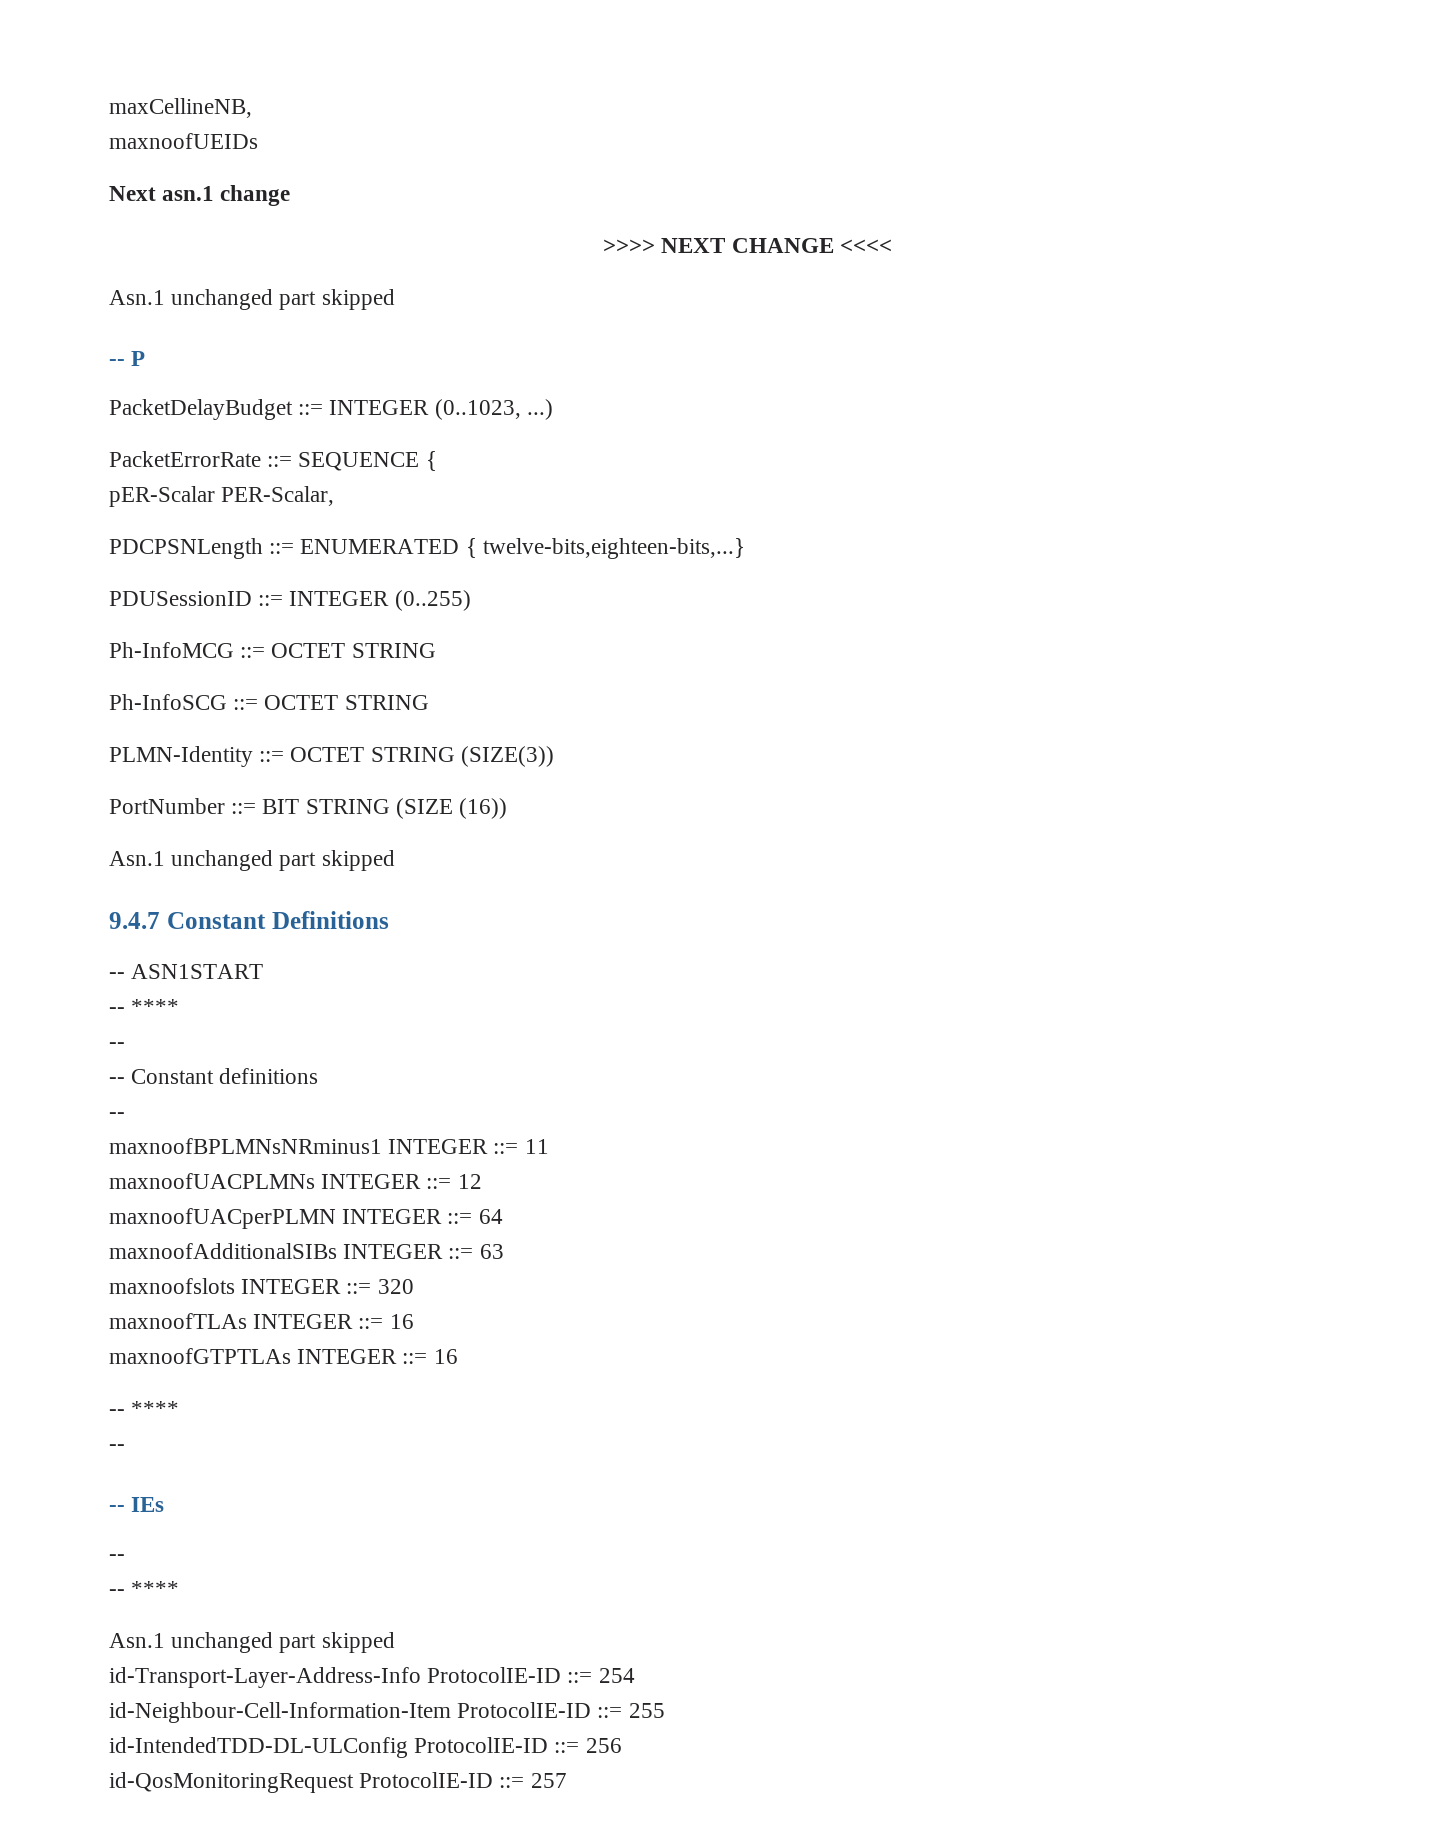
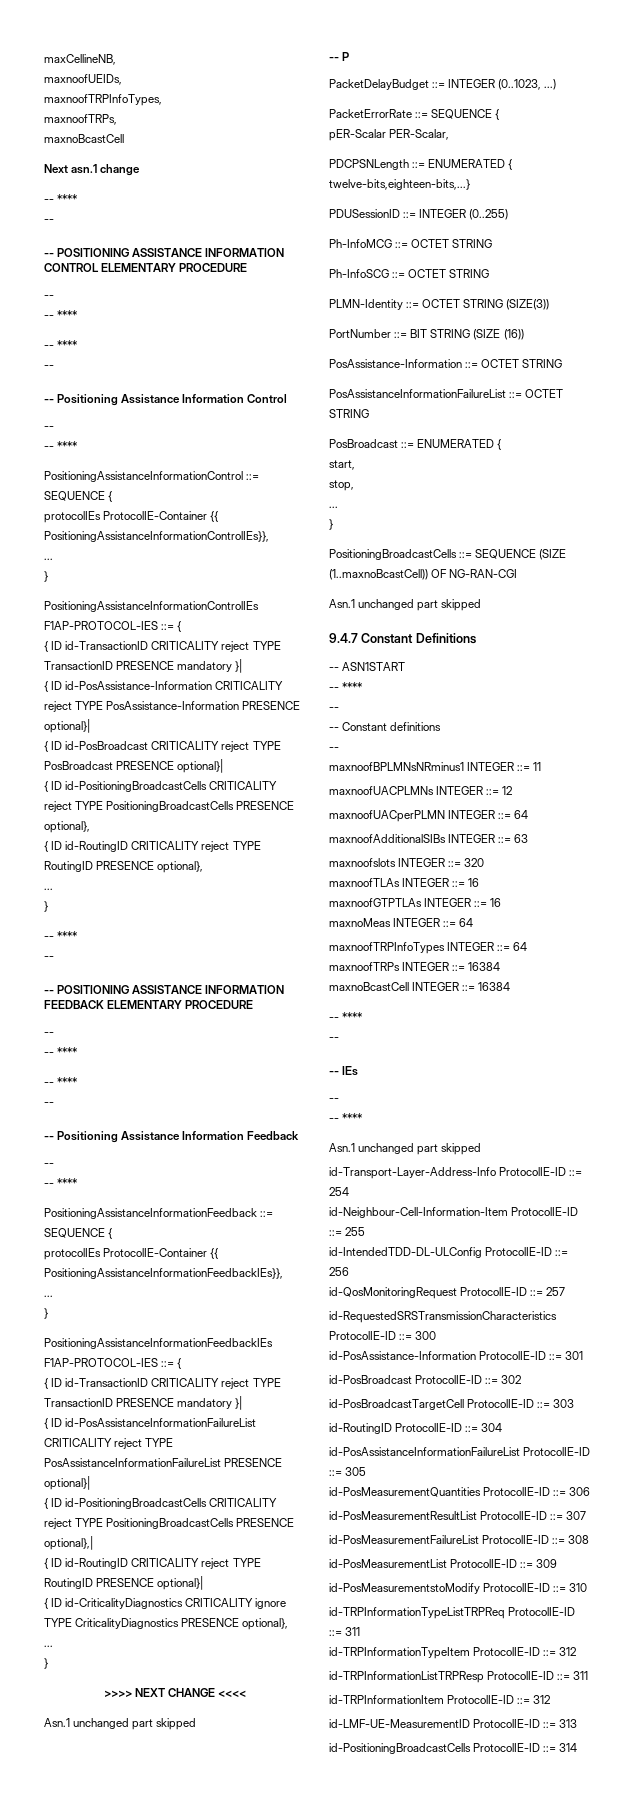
- maxnoofUEIDs
+ maxnoofUEIDs,
+ maxnoofTRPInfoTypes,
+ maxnoofTRPs,
+ maxnoBcastCell
  Next asn.1 change
+ -- ****
+ --
+ -- POSITIONING ASSISTANCE INFORMATION CONTROL ELEMENTARY PROCEDURE
+ --
+ -- ****
+ -- ****
+ --
+ -- Positioning Assistance Information Control
+ --
+ -- ****
+ PositioningAssistanceInformationControl ::= SEQUENCE {
+ protocolIEs ProtocolIE-Container {{ PositioningAssistanceInformationControlIEs}},
+ ...
+ }
+ PositioningAssistanceInformationControlIEs F1AP-PROTOCOL-IES ::= {
+ { ID id-TransactionID CRITICALITY reject TYPE TransactionID PRESENCE mandatory }|
+ { ID id-PosAssistance-Information CRITICALITY reject TYPE PosAssistance-Information PRESENCE optional}|
+ { ID id-PosBroadcast CRITICALITY reject TYPE PosBroadcast PRESENCE optional}|
+ { ID id-PositioningBroadcastCells CRITICALITY reject TYPE PositioningBroadcastCells PRESENCE optional},
+ { ID id-RoutingID CRITICALITY reject TYPE RoutingID PRESENCE optional},
+ ...
+ }
+ -- ****
+ --
+ -- POSITIONING ASSISTANCE INFORMATION FEEDBACK ELEMENTARY PROCEDURE
+ --
+ -- ****
+ -- ****
+ --
+ -- Positioning Assistance Information Feedback
+ --
+ -- ****
+ PositioningAssistanceInformationFeedback ::= SEQUENCE {
+ protocolIEs ProtocolIE-Container {{ PositioningAssistanceInformationFeedbackIEs}},
+ ...
+ }
+ PositioningAssistanceInformationFeedbackIEs F1AP-PROTOCOL-IES ::= {
+ { ID id-TransactionID CRITICALITY reject TYPE TransactionID PRESENCE mandatory }|
+ { ID id-PosAssistanceInformationFailureList CRITICALITY reject TYPE PosAssistanceInformationFailureList PRESENCE optional}|
+ { ID id-PositioningBroadcastCells CRITICALITY reject TYPE PositioningBroadcastCells PRESENCE optional},|
+ { ID id-RoutingID CRITICALITY reject TYPE RoutingID PRESENCE optional}|
+ { ID id-CriticalityDiagnostics CRITICALITY ignore TYPE CriticalityDiagnostics PRESENCE optional},
+ ...
+ }
+ PosAssistance-Information ::= OCTET STRING
+ PosAssistanceInformationFailureList ::= OCTET STRING
+ PosBroadcast ::= ENUMERATED {
+ start,
+ stop,
+ ...
+ }
+ PositioningBroadcastCells ::= SEQUENCE (SIZE (1..maxnoBcastCell)) OF NG-RAN-CGI
+ maxnoMeas INTEGER ::= 64
+ maxnoofTRPInfoTypes INTEGER ::= 64 maxnoofTRPs INTEGER ::= 16384
+ maxnoBcastCell INTEGER ::= 16384
+ id-RequestedSRSTransmissionCharacteristics ProtocolIE-ID ::= 300
+ id-PosAssistance-Information ProtocolIE-ID ::= 301
+ id-PosBroadcast ProtocolIE-ID ::= 302
+ id-PosBroadcastTargetCell ProtocolIE-ID ::= 303
+ id-RoutingID ProtocolIE-ID ::= 304
+ id-PosAssistanceInformationFailureList ProtocolIE-ID ::= 305
+ id-PosMeasurementQuantities ProtocolIE-ID ::= 306
+ id-PosMeasurementResultList ProtocolIE-ID ::= 307
+ id-PosMeasurementFailureList ProtocolIE-ID ::= 308
+ id-PosMeasurementList ProtocolIE-ID ::= 309
+ id-PosMeasurementstoModify ProtocolIE-ID ::= 310
+ id-TRPInformationTypeListTRPReq ProtocolIE-ID ::= 311
+ id-TRPInformationTypeItem ProtocolIE-ID ::= 312
+ id-TRPInformationListTRPResp ProtocolIE-ID ::= 311
+ id-TRPInformationItem ProtocolIE-ID ::= 312
+ id-LMF-UE-MeasurementID ProtocolIE-ID ::= 313
+ id-PositioningBroadcastCells ProtocolIE-ID ::= 314

